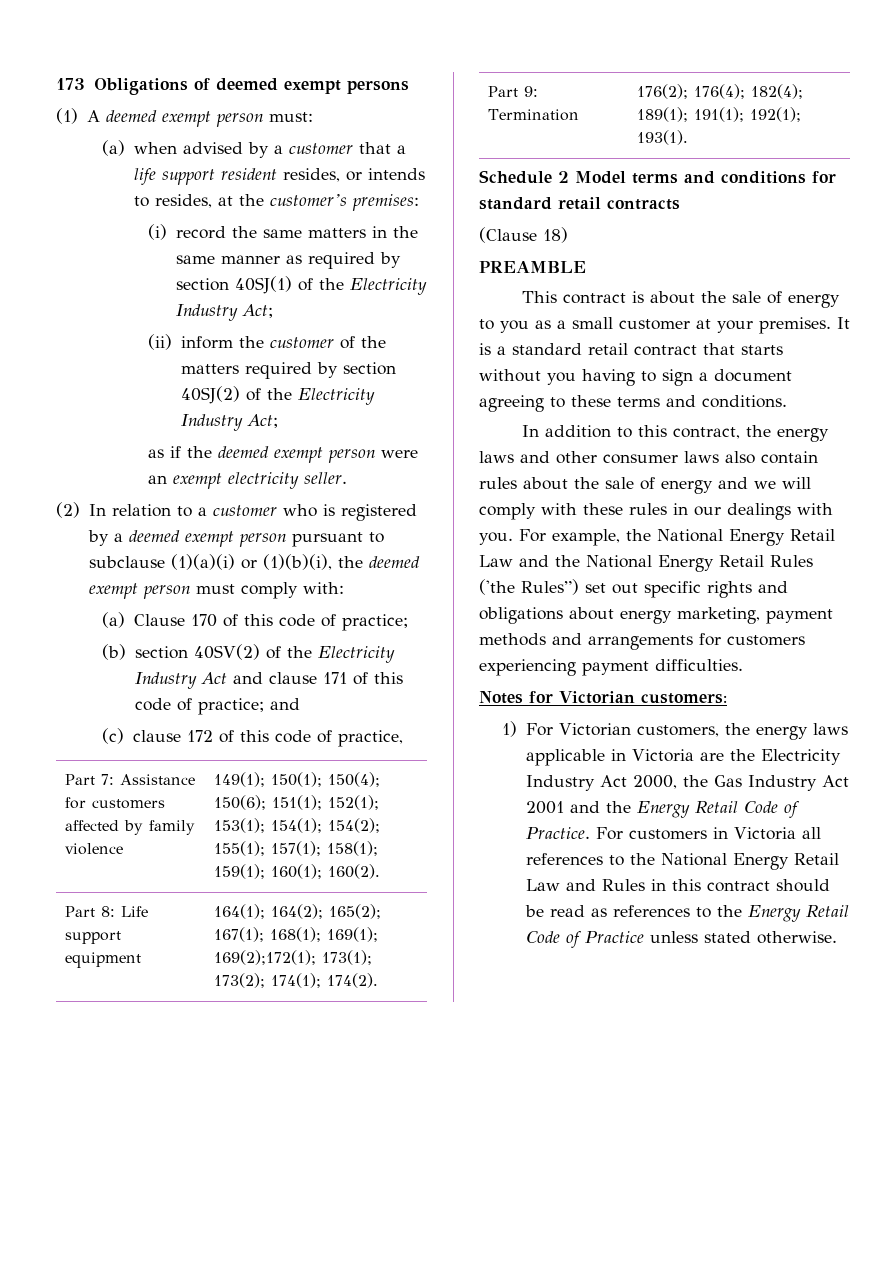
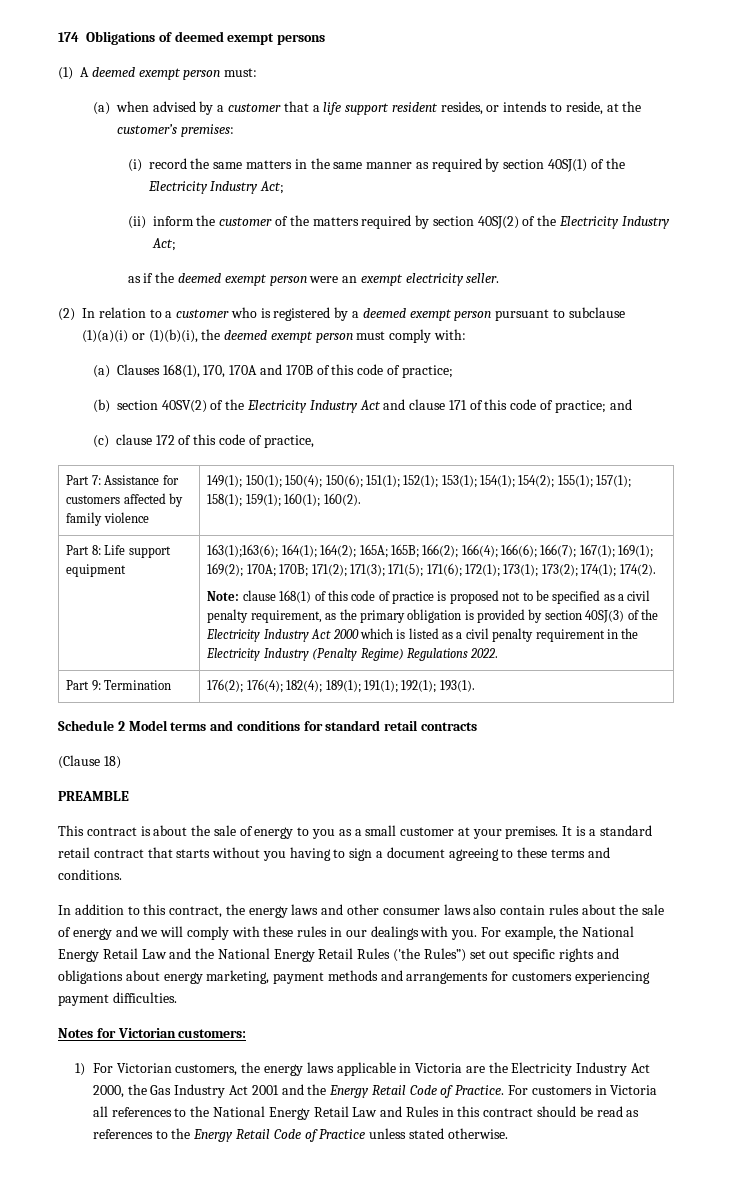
- 173 Obligations of deemed exempt persons
+ 174 Obligations of deemed exempt persons
- (a) when advised by a customer that a life support resident resides, or intends to resides, at the customer’s premises:
+ (a) when advised by a customer that a life support resident resides, or intends to reside, at the customer’s premises:
- (a) Clause 170 of this code of practice;
+ (a) Clauses 168(1), 170, 170A and 170B of this code of practice;
- 164(1); 164(2); 165(2); 167(1); 168(1); 169(1); 169(2);172(1); 173(1); 173(2); 174(1); 174(2).
+ 163(1);163(6); 164(1); 164(2); 165A; 165B; 166(2); 166(4); 166(6); 166(7); 167(1); 169(1); 169(2); 170A; 170B; 171(2); 171(3); 171(5); 171(6); 172(1); 173(1); 173(2); 174(1); 174(2).
+ Note: clause 168(1) of this code of practice is proposed not to be specified as a civil penalty requirement, as the primary obligation is provided by section 40SJ(3) of the Electricity Industry Act 2000 which is listed as a civil penalty requirement in the Electricity Industry (Penalty Regime) Regulations 2022.

